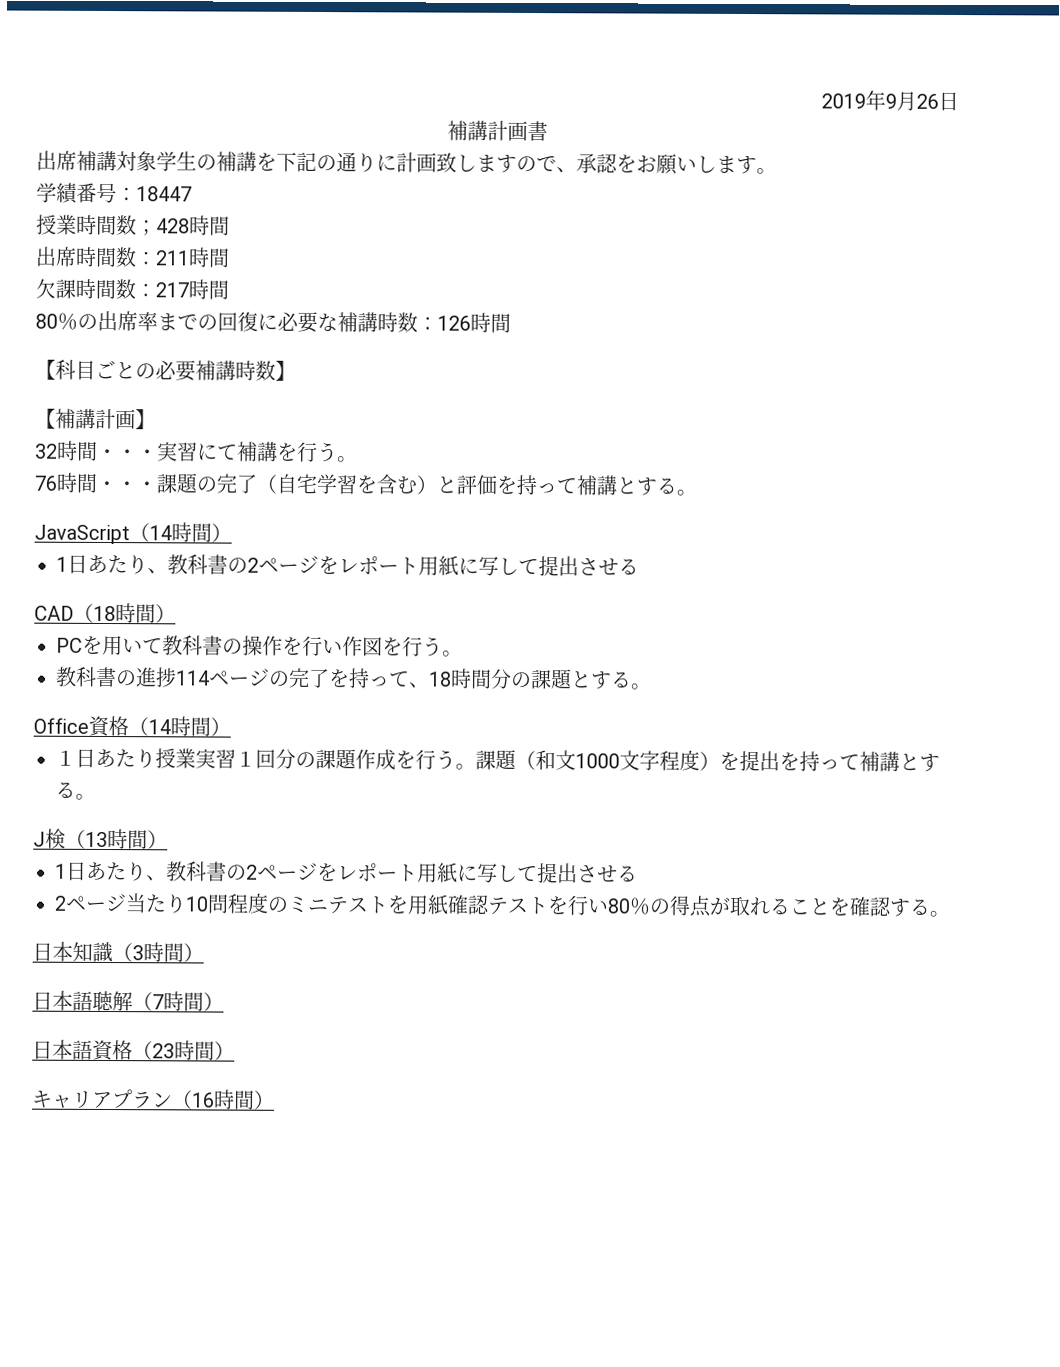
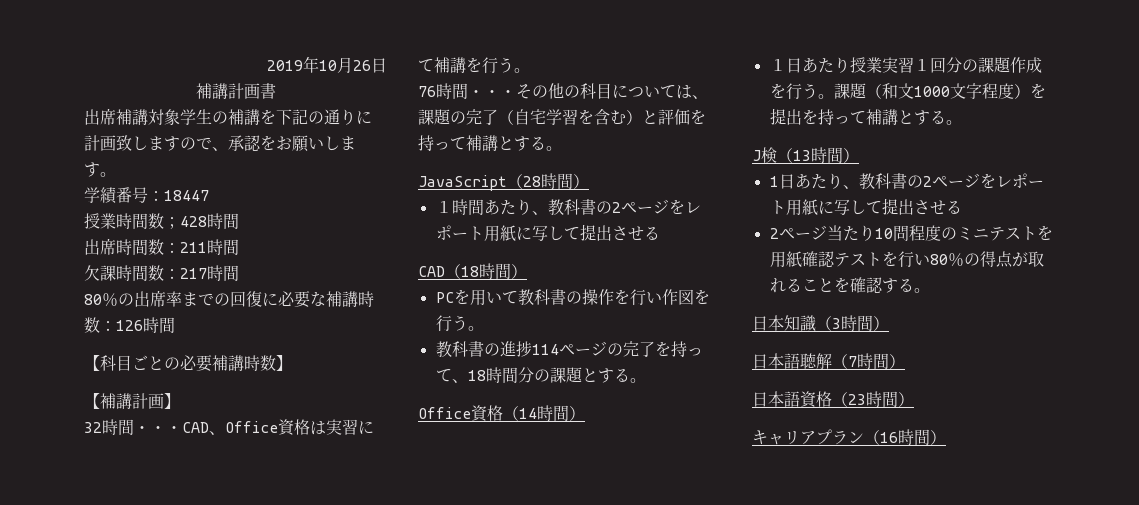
- 2019年9月26日
+ 2019年10月26日
- 32時間・・・実習にて補講を行う。
+ 32時間・・・CAD、Office資格は実習にて補講を行う。
- 76時間・・・課題の完了（自宅学習を含む）と評価を持って補講とする。
+ 76時間・・・その他の科目については、課題の完了（自宅学習を含む）と評価を持って補講とする。
- JavaScript（14時間）
- 1日あたり、教科書の2ページをレポート用紙に写して提出させる
+ JavaScript（28時間）
+ １時間あたり、教科書の2ページをレポート用紙に写して提出させる

